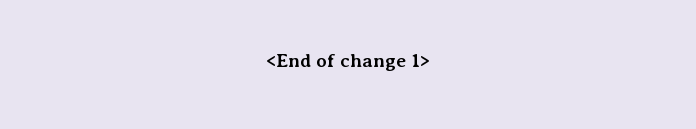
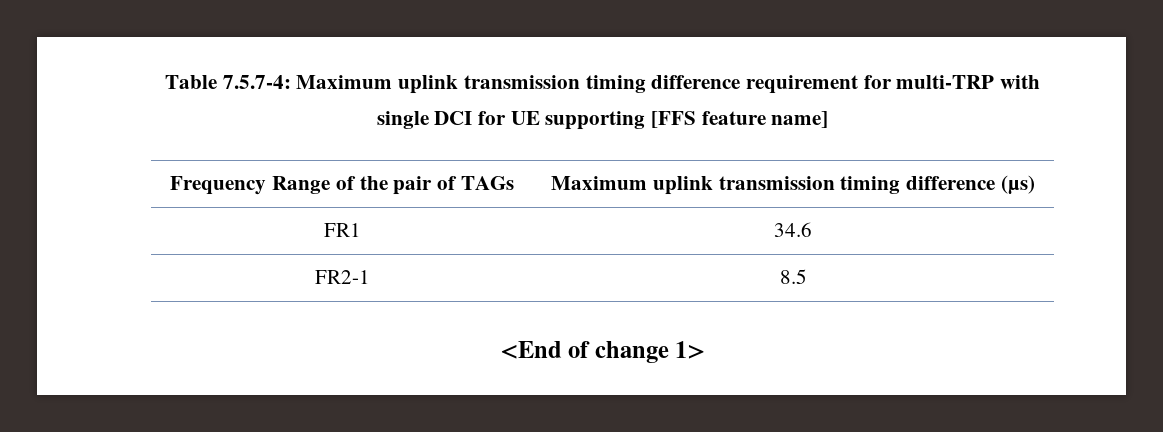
+ Table 7.5.7-4: Maximum uplink transmission timing difference requirement for multi-TRP with single DCI for UE supporting [FFS feature name]
+ Frequency Range of the pair of TAGs | Maximum uplink transmission timing difference (µs)
+ FR1 | 34.6
+ FR2-1 | 8.5

